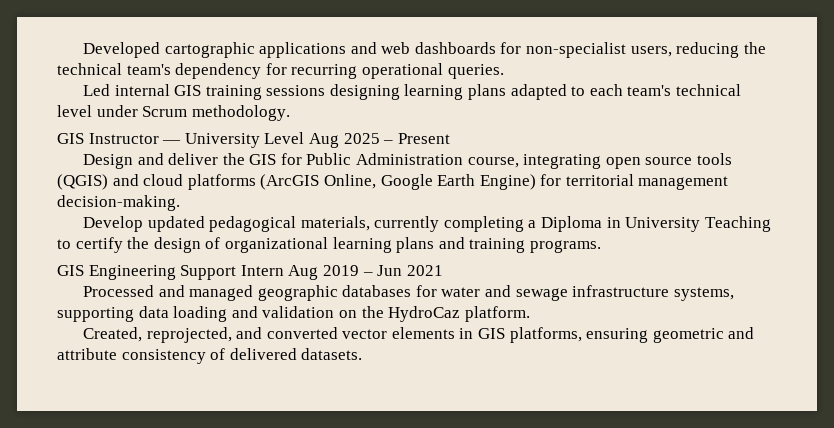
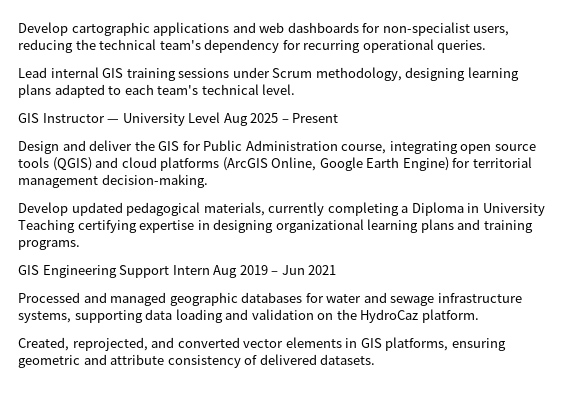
- Developed cartographic applications and web dashboards for non-specialist users, reducing the technical team's dependency for recurring operational queries.
+ Develop cartographic applications and web dashboards for non-specialist users, reducing the technical team's dependency for recurring operational queries.
- Led internal GIS training sessions designing learning plans adapted to each team's technical level under Scrum methodology.
+ Lead internal GIS training sessions under Scrum methodology, designing learning plans adapted to each team's technical level.
- Develop updated pedagogical materials, currently completing a Diploma in University Teaching to certify the design of organizational learning plans and training programs.
+ Develop updated pedagogical materials, currently completing a Diploma in University Teaching certifying expertise in designing organizational learning plans and training programs.

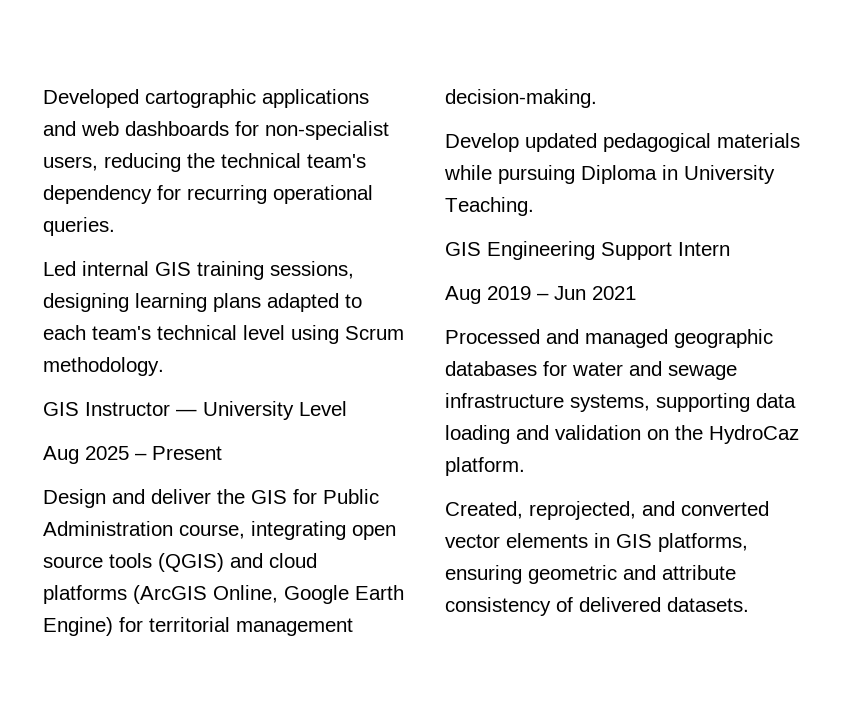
- Develop cartographic applications and web dashboards for non-specialist users, reducing the technical team's dependency for recurring operational queries.
+ Developed cartographic applications and web dashboards for non-specialist users, reducing the technical team's dependency for recurring operational queries.
- Lead internal GIS training sessions under Scrum methodology, designing learning plans adapted to each team's technical level.
+ Led internal GIS training sessions, designing learning plans adapted to each team's technical level using Scrum methodology.
- GIS Instructor — University Level Aug 2025 – Present
+ GIS Instructor — University Level
+ Aug 2025 – Present
- Develop updated pedagogical materials, currently completing a Diploma in University Teaching certifying expertise in designing organizational learning plans and training programs.
+ Develop updated pedagogical materials while pursuing Diploma in University Teaching.
- GIS Engineering Support Intern Aug 2019 – Jun 2021
+ GIS Engineering Support Intern
+ Aug 2019 – Jun 2021

